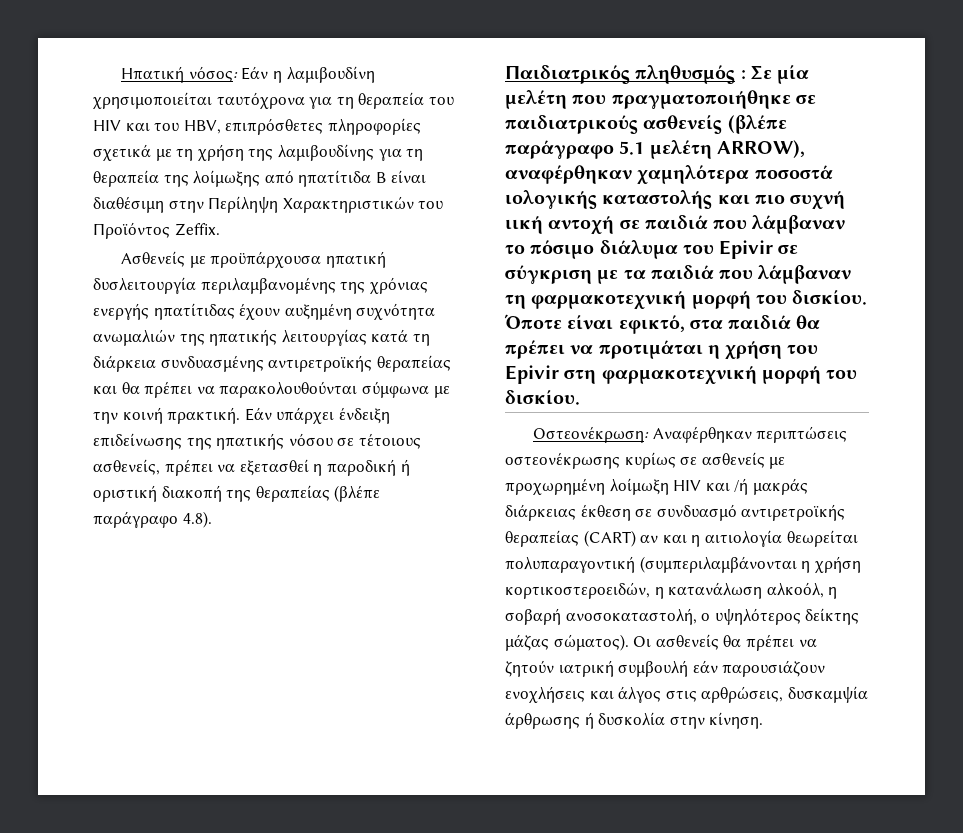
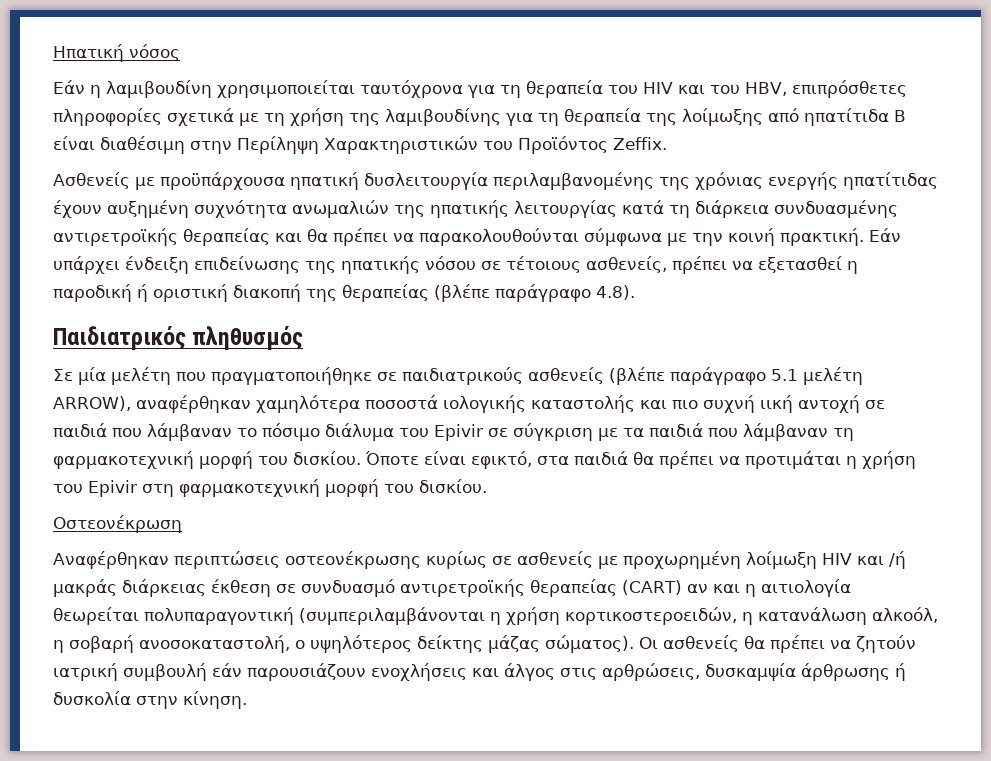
- Ηπατική νόσος: Εάν η λαμιβουδίνη χρησιμοποιείται ταυτόχρονα για τη θεραπεία του HIV και του HBV, επιπρόσθετες πληροφορίες σχετικά με τη χρήση της λαμιβουδίνης για τη θεραπεία της λοίμωξης από ηπατίτιδα Β είναι διαθέσιμη στην Περίληψη Χαρακτηριστικών του Προϊόντος Zeffix.
+ Ηπατική νόσος
+ Εάν η λαμιβουδίνη χρησιμοποιείται ταυτόχρονα για τη θεραπεία του HIV και του HBV, επιπρόσθετες πληροφορίες σχετικά με τη χρήση της λαμιβουδίνης για τη θεραπεία της λοίμωξης από ηπατίτιδα Β είναι διαθέσιμη στην Περίληψη Χαρακτηριστικών του Προϊόντος Zeffix.
- Παιδιατρικός πληθυσμός : Σε μία μελέτη που πραγματοποιήθηκε σε παιδιατρικούς ασθενείς (βλέπε παράγραφο 5.1 μελέτη ARROW), αναφέρθηκαν χαμηλότερα ποσοστά ιολογικής καταστολής και πιο συχνή ιική αντοχή σε παιδιά που λάμβαναν το πόσιμο διάλυμα του Epivir σε σύγκριση με τα παιδιά που λάμβαναν τη φαρμακοτεχνική μορφή του δισκίου.
+ Παιδιατρικός πληθυσμός
+ Σε μία μελέτη που πραγματοποιήθηκε σε παιδιατρικούς ασθενείς (βλέπε παράγραφο 5.1 μελέτη ARROW), αναφέρθηκαν χαμηλότερα ποσοστά ιολογικής καταστολής και πιο συχνή ιική αντοχή σε παιδιά που λάμβαναν το πόσιμο διάλυμα του Epivir σε σύγκριση με τα παιδιά που λάμβαναν τη φαρμακοτεχνική μορφή του δισκίου.
- Οστεονέκρωση: Αναφέρθηκαν περιπτώσεις οστεονέκρωσης κυρίως σε ασθενείς με προχωρημένη λοίμωξη HIV και /ή μακράς διάρκειας έκθεση σε συνδυασμό αντιρετροϊκής θεραπείας (CART) αν και η αιτιολογία θεωρείται πολυπαραγοντική (συμπεριλαμβάνονται η χρήση κορτικοστεροειδών, η κατανάλωση αλκοόλ, η σοβαρή ανοσοκαταστολή, ο υψηλότερος δείκτης μάζας σώματος).
+ Οστεονέκρωση
+ Αναφέρθηκαν περιπτώσεις οστεονέκρωσης κυρίως σε ασθενείς με προχωρημένη λοίμωξη HIV και /ή μακράς διάρκειας έκθεση σε συνδυασμό αντιρετροϊκής θεραπείας (CART) αν και η αιτιολογία θεωρείται πολυπαραγοντική (συμπεριλαμβάνονται η χρήση κορτικοστεροειδών, η κατανάλωση αλκοόλ, η σοβαρή ανοσοκαταστολή, ο υψηλότερος δείκτης μάζας σώματος).

